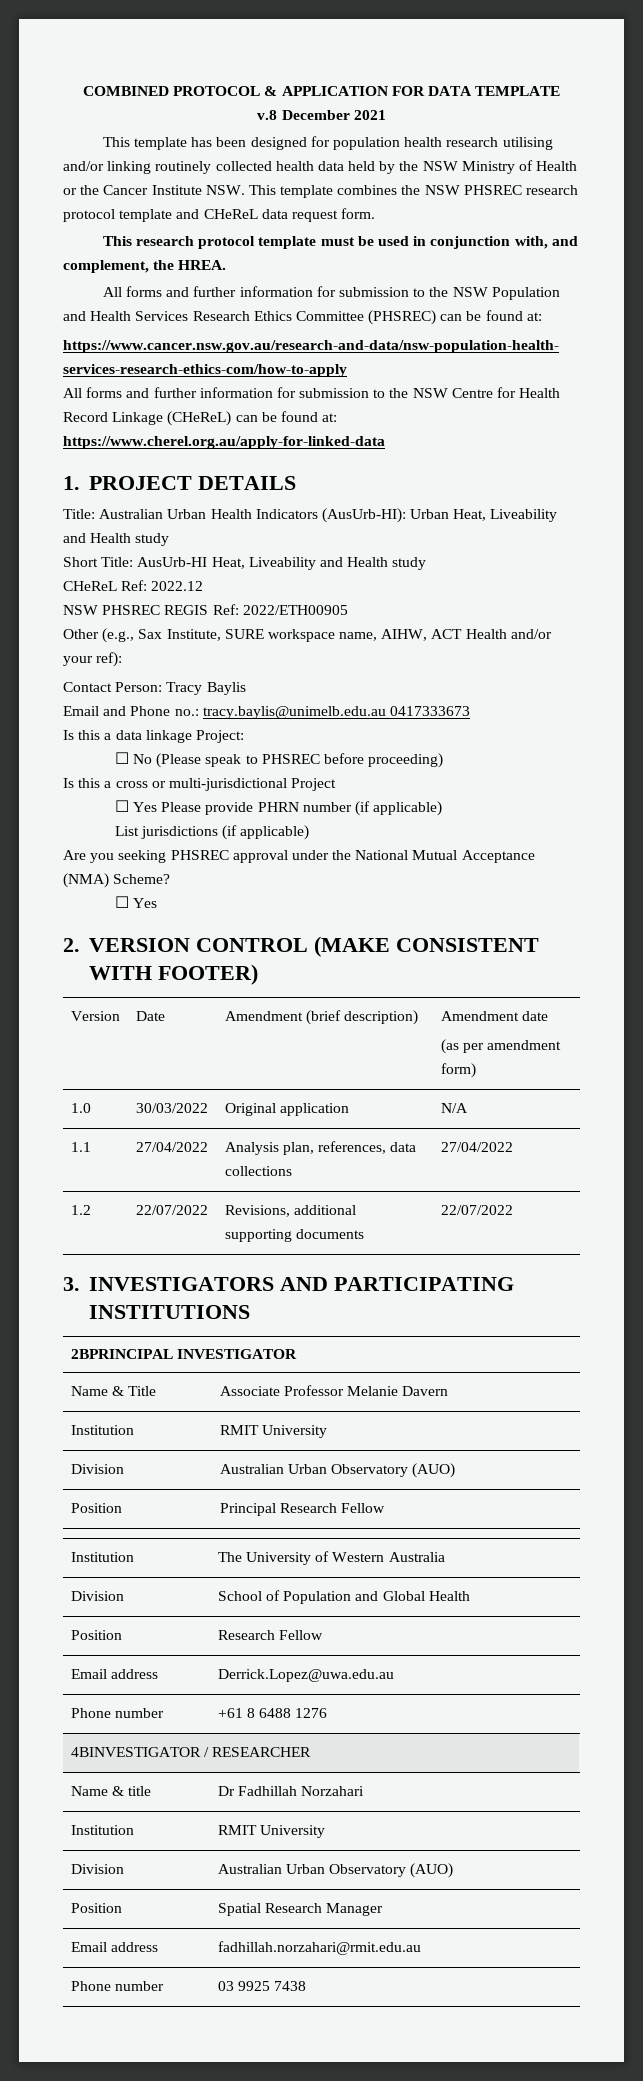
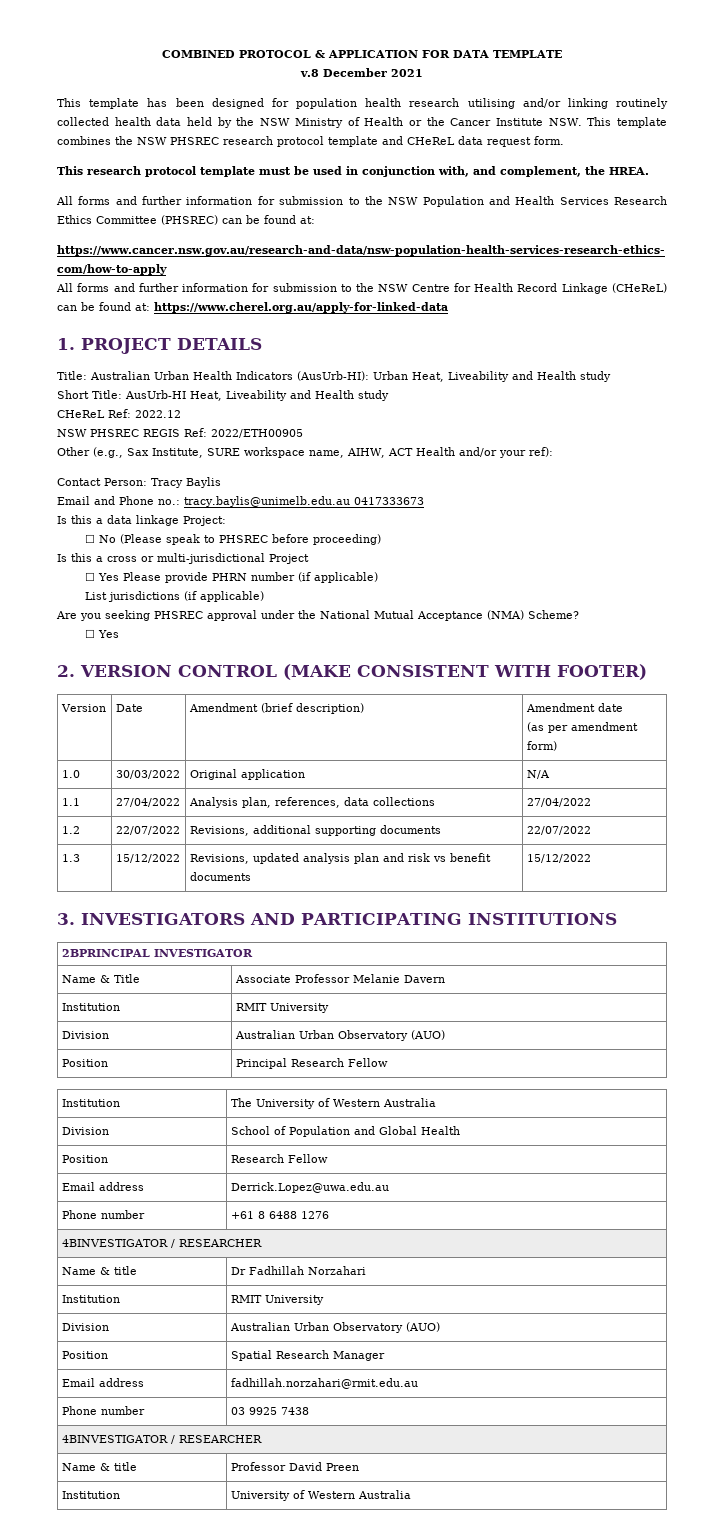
+ 1.3 | 15/12/2022 | Revisions, updated analysis plan and risk vs benefit documents | 15/12/2022
  Phone number | 03 9925 7438
+ 4BINVESTIGATOR / RESEARCHER
+ Name & title | Professor David Preen
+ Institution | University of Western Australia

